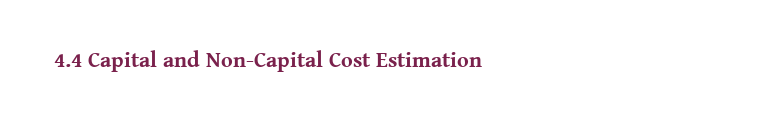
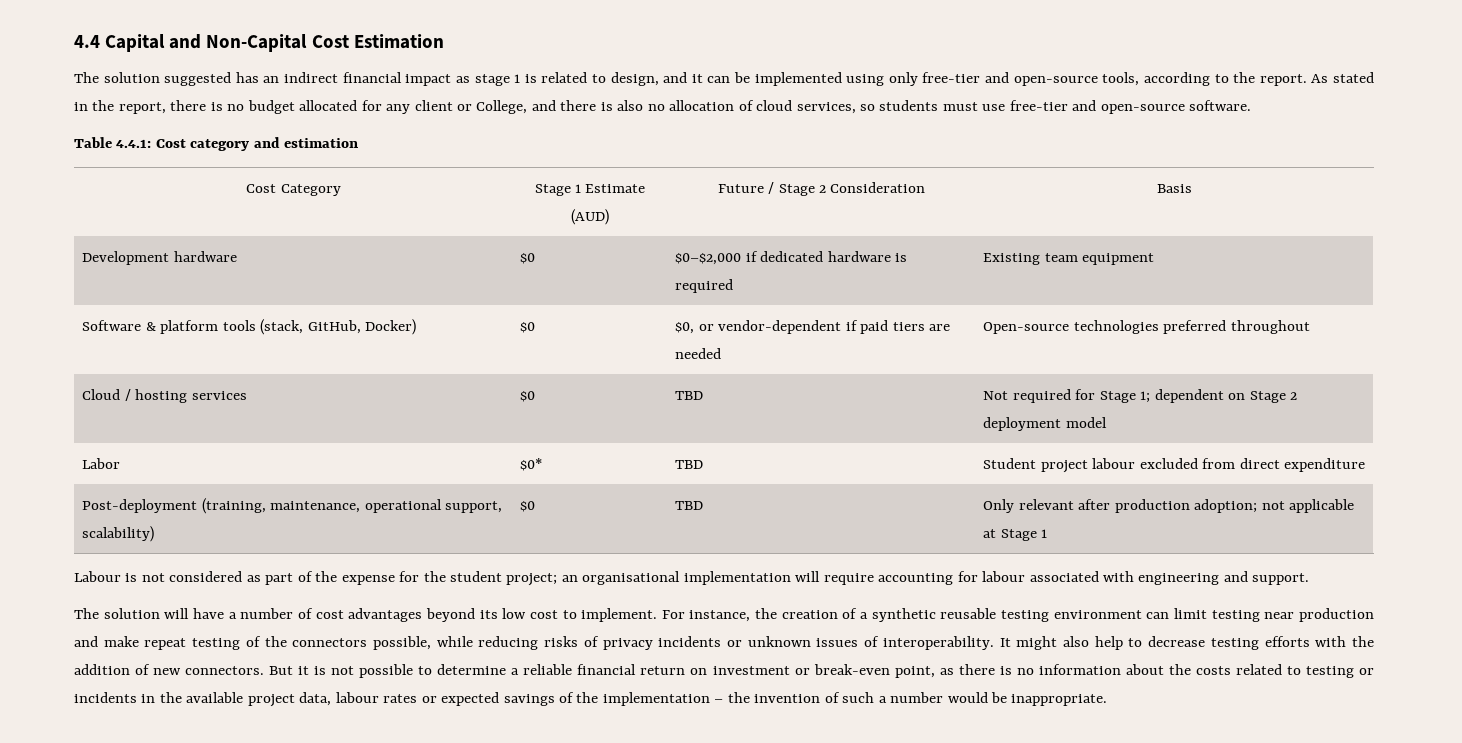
+ The solution suggested has an indirect financial impact as stage 1 is related to design, and it can be implemented using only free-tier and open-source tools, according to the report. As stated in the report, there is no budget allocated for any client or College, and there is also no allocation of cloud services, so students must use free-tier and open-source software.
+ Table 4.4.1: Cost category and estimation
+ Cost Category | Stage 1 Estimate (AUD) | Future / Stage 2 Consideration | Basis
+ Development hardware | $0 | $0–$2,000 if dedicated hardware is required | Existing team equipment
+ Software & platform tools (stack, GitHub, Docker) | $0 | $0, or vendor-dependent if paid tiers are needed | Open-source technologies preferred throughout
+ Cloud / hosting services | $0 | TBD | Not required for Stage 1; dependent on Stage 2 deployment model
+ Labor | $0* | TBD | Student project labour excluded from direct expenditure
+ Post-deployment (training, maintenance, operational support, scalability) | $0 | TBD | Only relevant after production adoption; not applicable at Stage 1
+ Labour is not considered as part of the expense for the student project; an organisational implementation will require accounting for labour associated with engineering and support.
+ The solution will have a number of cost advantages beyond its low cost to implement. For instance, the creation of a synthetic reusable testing environment can limit testing near production and make repeat testing of the connectors possible, while reducing risks of privacy incidents or unknown issues of interoperability. It might also help to decrease testing efforts with the addition of new connectors. But it is not possible to determine a reliable financial return on investment or break-even point, as there is no information about the costs related to testing or incidents in the available project data, labour rates or expected savings of the implementation – the invention of such a number would be inappropriate.

